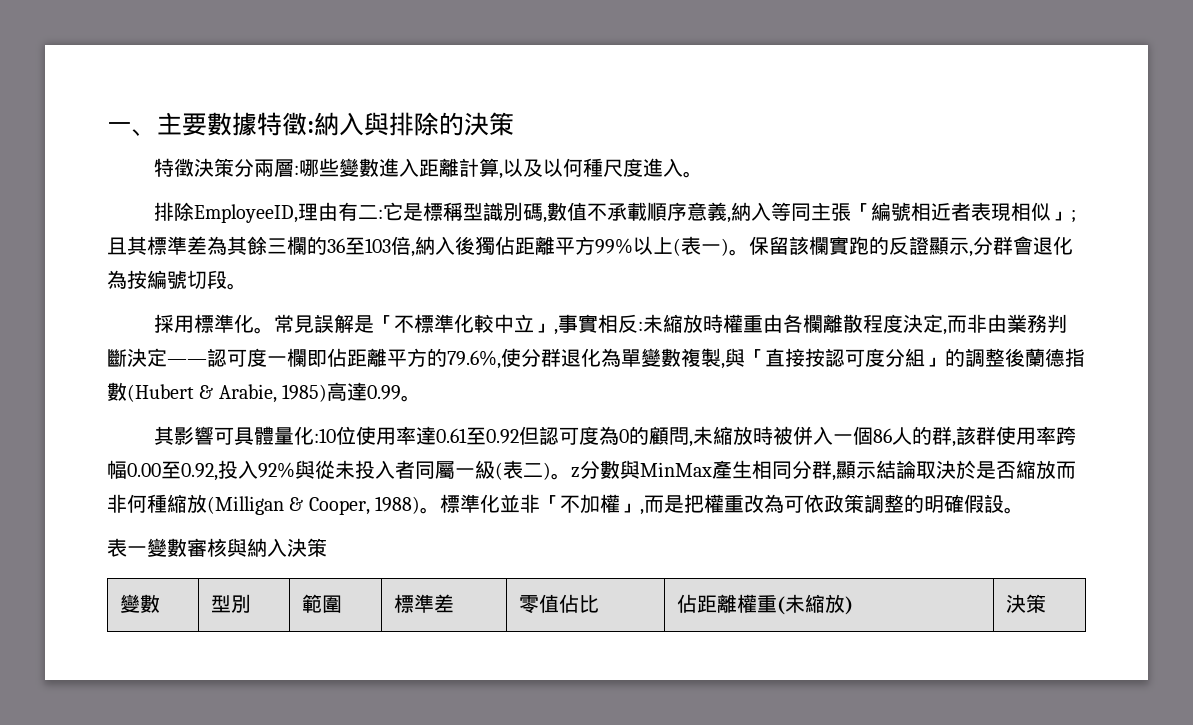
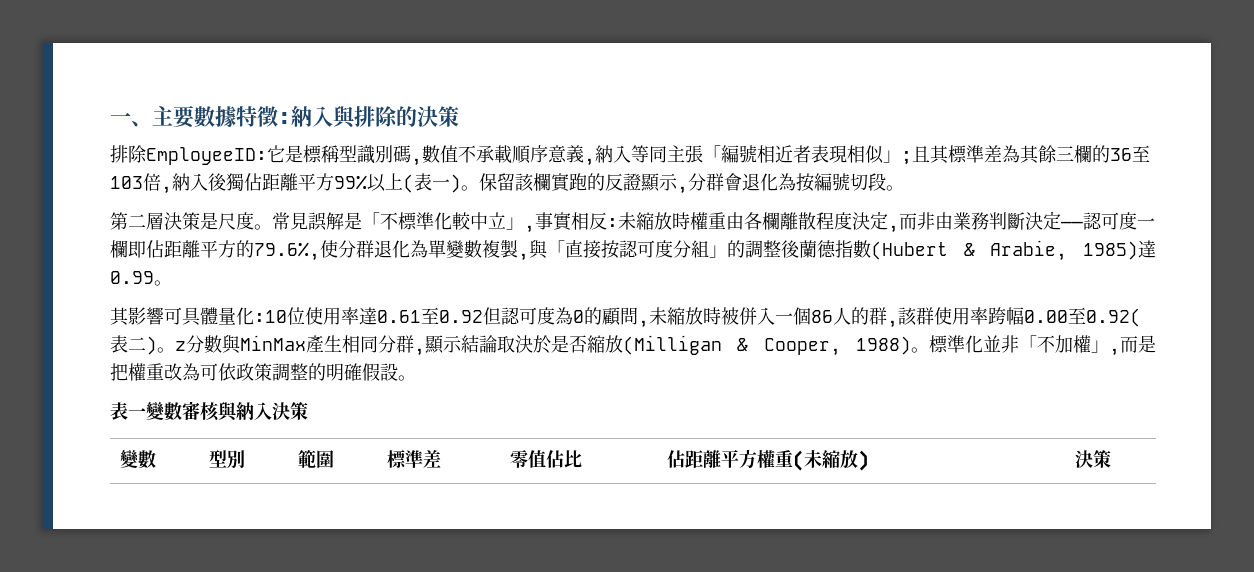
- 特徵決策分兩層:哪些變數進入距離計算,以及以何種尺度進入。
- 排除EmployeeID,理由有二:它是標稱型識別碼,數值不承載順序意義,納入等同主張「編號相近者表現相似」;且其標準差為其餘三欄的36至103倍,納入後獨佔距離平方99%以上(表一)。
+ 排除EmployeeID:它是標稱型識別碼,數值不承載順序意義,納入等同主張「編號相近者表現相似」;且其標準差為其餘三欄的36至103倍,納入後獨佔距離平方99%以上(表一)。
- 採用標準化。
+ 第二層決策是尺度。
- 常見誤解是「不標準化較中立」,事實相反:未縮放時權重由各欄離散程度決定,而非由業務判斷決定——認可度一欄即佔距離平方的79.6%,使分群退化為單變數複製,與「直接按認可度分組」的調整後蘭德指數(Hubert & Arabie, 1985)高達0.99。
+ 常見誤解是「不標準化較中立」,事實相反:未縮放時權重由各欄離散程度決定,而非由業務判斷決定——認可度一欄即佔距離平方的79.6%,使分群退化為單變數複製,與「直接按認可度分組」的調整後蘭德指數(Hubert & Arabie, 1985)達0.99。
- 其影響可具體量化:10位使用率達0.61至0.92但認可度為0的顧問,未縮放時被併入一個86人的群,該群使用率跨幅0.00至0.92,投入92%與從未投入者同屬一級(表二)。z分數與MinMax產生相同分群,顯示結論取決於是否縮放而非何種縮放(Milligan & Cooper, 1988)。
+ 其影響可具體量化:10位使用率達0.61至0.92但認可度為0的顧問,未縮放時被併入一個86人的群,該群使用率跨幅0.00至0.92(表二)。z分數與MinMax產生相同分群,顯示結論取決於是否縮放(Milligan & Cooper, 1988)。
- 變數 | 型別 | 範圍 | 標準差 | 零值佔比 | 佔距離權重(未縮放) | 決策
+ 變數 | 型別 | 範圍 | 標準差 | 零值佔比 | 佔距離平方權重(未縮放) | 決策

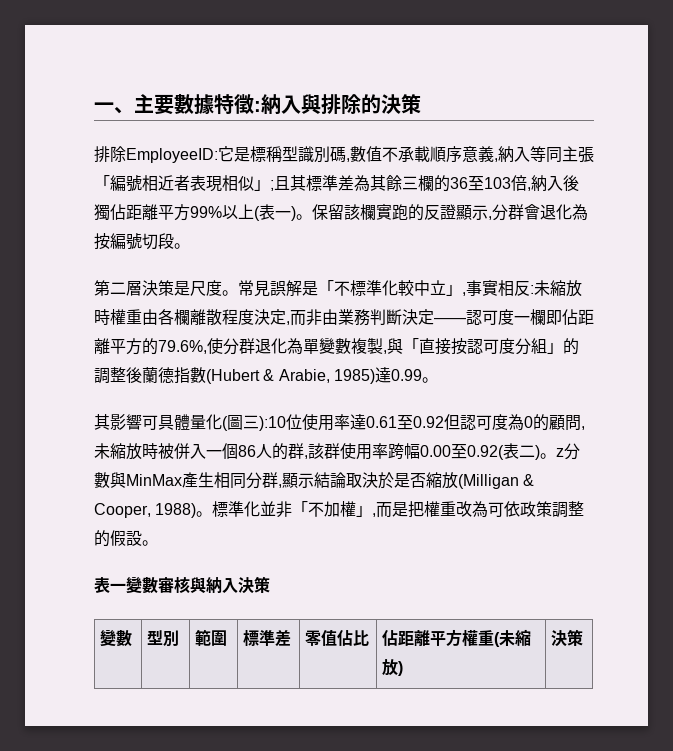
- 其影響可具體量化:10位使用率達0.61至0.92但認可度為0的顧問,未縮放時被併入一個86人的群,該群使用率跨幅0.00至0.92(表二)。z分數與MinMax產生相同分群,顯示結論取決於是否縮放(Milligan & Cooper, 1988)。
+ 其影響可具體量化(圖三):10位使用率達0.61至0.92但認可度為0的顧問,未縮放時被併入一個86人的群,該群使用率跨幅0.00至0.92(表二)。z分數與MinMax產生相同分群,顯示結論取決於是否縮放(Milligan & Cooper, 1988)。
- 標準化並非「不加權」,而是把權重改為可依政策調整的明確假設。
+ 標準化並非「不加權」,而是把權重改為可依政策調整的假設。

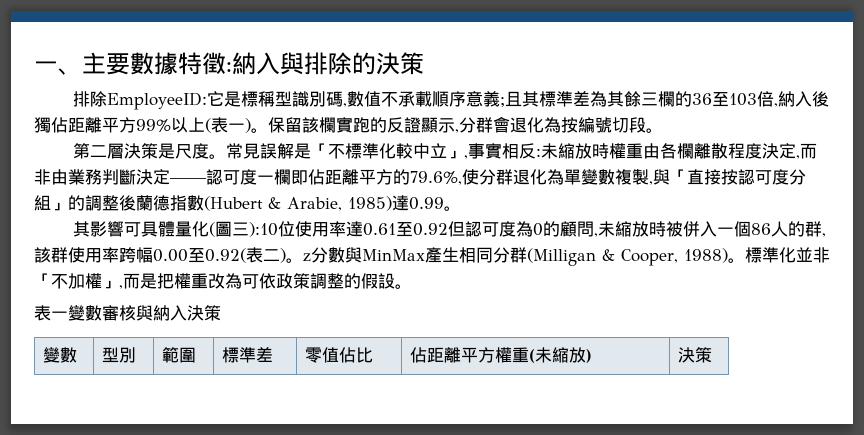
- 排除EmployeeID:它是標稱型識別碼,數值不承載順序意義,納入等同主張「編號相近者表現相似」;且其標準差為其餘三欄的36至103倍,納入後獨佔距離平方99%以上(表一)。
+ 排除EmployeeID:它是標稱型識別碼,數值不承載順序意義;且其標準差為其餘三欄的36至103倍,納入後獨佔距離平方99%以上(表一)。
- 其影響可具體量化(圖三):10位使用率達0.61至0.92但認可度為0的顧問,未縮放時被併入一個86人的群,該群使用率跨幅0.00至0.92(表二)。z分數與MinMax產生相同分群,顯示結論取決於是否縮放(Milligan & Cooper, 1988)。
+ 其影響可具體量化(圖三):10位使用率達0.61至0.92但認可度為0的顧問,未縮放時被併入一個86人的群,該群使用率跨幅0.00至0.92(表二)。z分數與MinMax產生相同分群(Milligan & Cooper, 1988)。

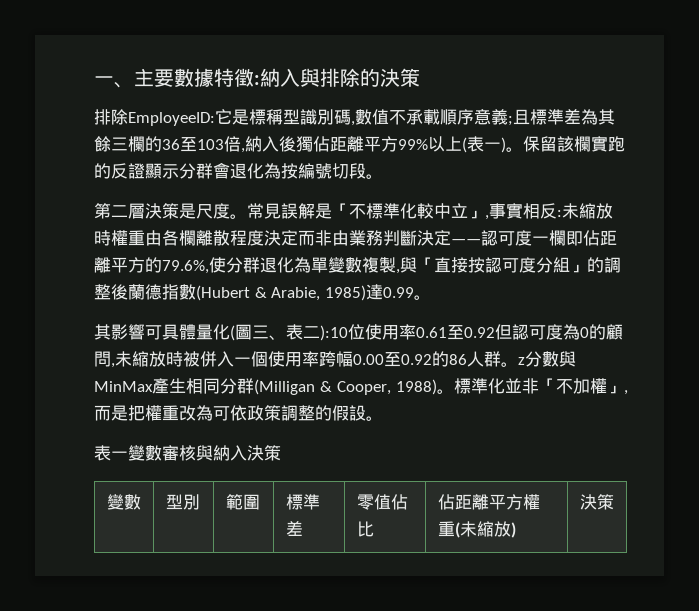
- 排除EmployeeID:它是標稱型識別碼,數值不承載順序意義;且其標準差為其餘三欄的36至103倍,納入後獨佔距離平方99%以上(表一)。
+ 排除EmployeeID:它是標稱型識別碼,數值不承載順序意義;且標準差為其餘三欄的36至103倍,納入後獨佔距離平方99%以上(表一)。
- 保留該欄實跑的反證顯示,分群會退化為按編號切段。
+ 保留該欄實跑的反證顯示分群會退化為按編號切段。
- 常見誤解是「不標準化較中立」,事實相反:未縮放時權重由各欄離散程度決定,而非由業務判斷決定——認可度一欄即佔距離平方的79.6%,使分群退化為單變數複製,與「直接按認可度分組」的調整後蘭德指數(Hubert & Arabie, 1985)達0.99。
+ 常見誤解是「不標準化較中立」,事實相反:未縮放時權重由各欄離散程度決定而非由業務判斷決定——認可度一欄即佔距離平方的79.6%,使分群退化為單變數複製,與「直接按認可度分組」的調整後蘭德指數(Hubert & Arabie, 1985)達0.99。
- 其影響可具體量化(圖三):10位使用率達0.61至0.92但認可度為0的顧問,未縮放時被併入一個86人的群,該群使用率跨幅0.00至0.92(表二)。z分數與MinMax產生相同分群(Milligan & Cooper, 1988)。
+ 其影響可具體量化(圖三、表二):10位使用率0.61至0.92但認可度為0的顧問,未縮放時被併入一個使用率跨幅0.00至0.92的86人群。z分數與MinMax產生相同分群(Milligan & Cooper, 1988)。

